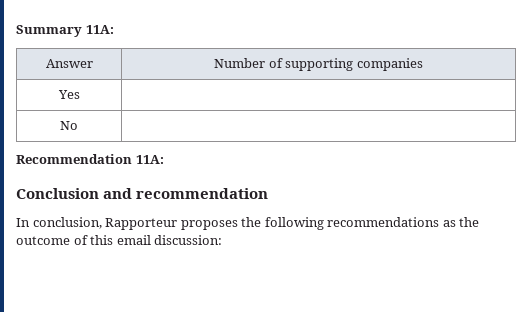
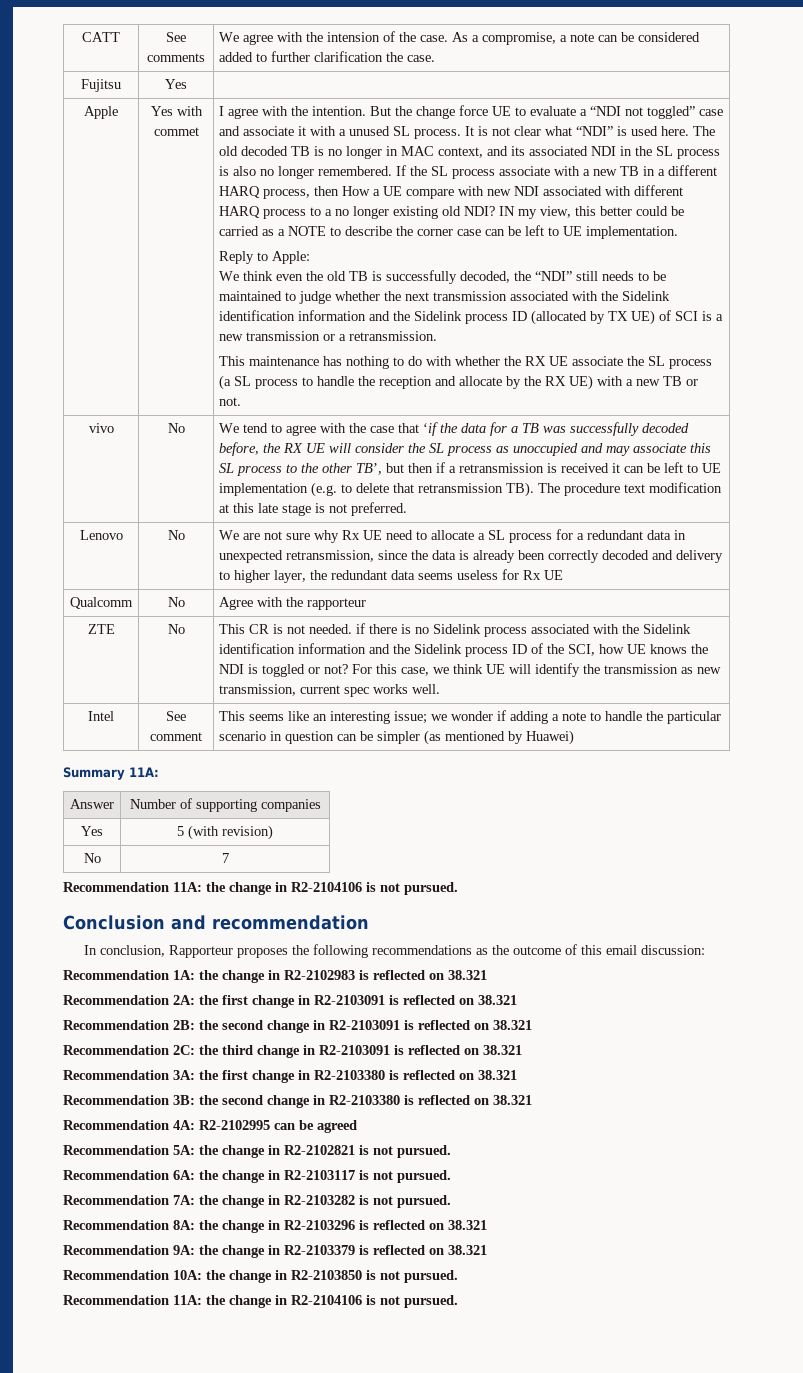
+ CATT | See comments | We agree with the intension of the case. As a compromise, a note can be considered added to further clarification the case.
+ Fujitsu | Yes |
+ Apple | Yes with commet | I agree with the intention. But the change force UE to evaluate a “NDI not toggled” case and associate it with a unused SL process. It is not clear what “NDI” is used here. The old decoded TB is no longer in MAC context, and its associated NDI in the SL process is also no longer remembered. If the SL process associate with a new TB in a different HARQ process, then How a UE compare with new NDI associated with different HARQ process to a no longer existing old NDI? IN my view, this better could be carried as a NOTE to describe the corner case can be left to UE implementation.
+ Reply to Apple:
+ We think even the old TB is successfully decoded, the “NDI” still needs to be maintained to judge whether the next transmission associated with the Sidelink identification information and the Sidelink process ID (allocated by TX UE) of SCI is a new transmission or a retransmission.
+ This maintenance has nothing to do with whether the RX UE associate the SL process (a SL process to handle the reception and allocate by the RX UE) with a new TB or not.
+ vivo | No | We tend to agree with the case that ‘if the data for a TB was successfully decoded before, the RX UE will consider the SL process as unoccupied and may associate this SL process to the other TB’, but then if a retransmission is received it can be left to UE implementation (e.g. to delete that retransmission TB). The procedure text modification at this late stage is not preferred.
+ Lenovo | No | We are not sure why Rx UE need to allocate a SL process for a redundant data in unexpected retransmission, since the data is already been correctly decoded and delivery to higher layer, the redundant data seems useless for Rx UE
+ Qualcomm | No | Agree with the rapporteur
+ ZTE | No | This CR is not needed. if there is no Sidelink process associated with the Sidelink identification information and the Sidelink process ID of the SCI, how UE knows the NDI is toggled or not? For this case, we think UE will identify the transmission as new transmission, current spec works well.
+ Intel | See comment | This seems like an interesting issue; we wonder if adding a note to handle the particular scenario in question can be simpler (as mentioned by Huawei)
- Yes |
- No |
- Recommendation 11A:
+ Yes | 5 (with revision)
+ No | 7
+ Recommendation 11A: the change in R2-2104106 is not pursued.
+ Recommendation 1A: the change in R2-2102983 is reflected on 38.321
+ Recommendation 2A: the first change in R2-2103091 is reflected on 38.321
+ Recommendation 2B: the second change in R2-2103091 is reflected on 38.321
+ Recommendation 2C: the third change in R2-2103091 is reflected on 38.321
+ Recommendation 3A: the first change in R2-2103380 is reflected on 38.321
+ Recommendation 3B: the second change in R2-2103380 is reflected on 38.321
+ Recommendation 4A: R2-2102995 can be agreed
+ Recommendation 5A: the change in R2-2102821 is not pursued.
+ Recommendation 6A: the change in R2-2103117 is not pursued.
+ Recommendation 7A: the change in R2-2103282 is not pursued.
+ Recommendation 8A: the change in R2-2103296 is reflected on 38.321
+ Recommendation 9A: the change in R2-2103379 is reflected on 38.321
+ Recommendation 10A: the change in R2-2103850 is not pursued.
+ Recommendation 11A: the change in R2-2104106 is not pursued.

